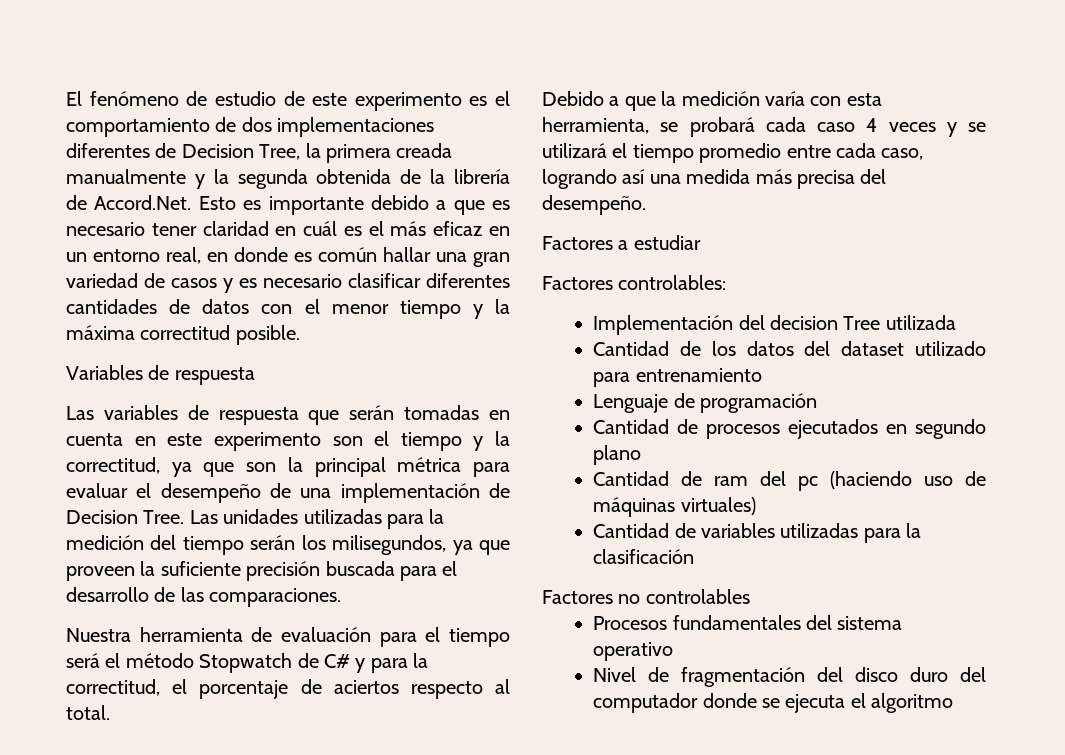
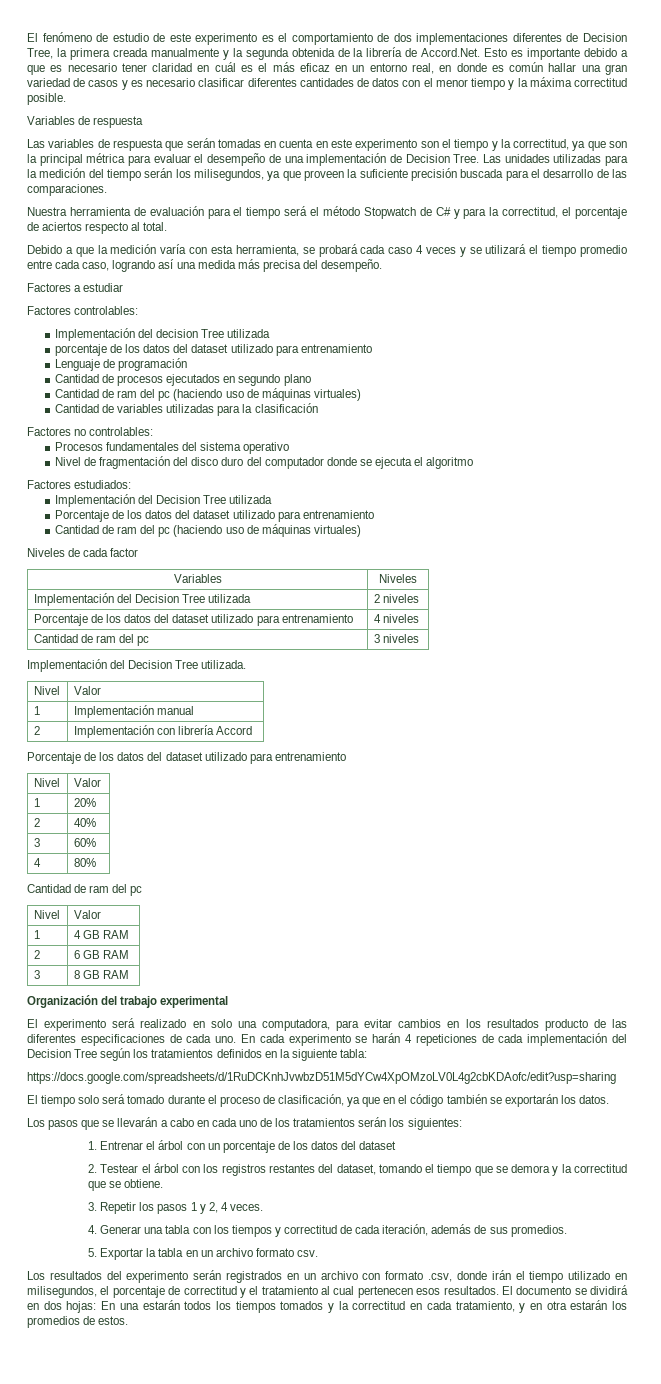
- Cantidad de los datos del dataset utilizado para entrenamiento
+ porcentaje de los datos del dataset utilizado para entrenamiento
- Factores no controlables
+ Factores no controlables:
+ Factores estudiados:
+ Implementación del Decision Tree utilizada
+ Porcentaje de los datos del dataset utilizado para entrenamiento
+ Cantidad de ram del pc (haciendo uso de máquinas virtuales)
+ Niveles de cada factor
+ Variables | Niveles
+ Implementación del Decision Tree utilizada | 2 niveles
+ Porcentaje de los datos del dataset utilizado para entrenamiento | 4 niveles
+ Cantidad de ram del pc | 3 niveles
+ Implementación del Decision Tree utilizada.
+ Nivel | Valor
+ 1 | Implementación manual
+ 2 | Implementación con librería Accord
+ Porcentaje de los datos del dataset utilizado para entrenamiento
+ Nivel | Valor
+ 1 | 20%
+ 2 | 40%
+ 3 | 60%
+ 4 | 80%
+ Cantidad de ram del pc
+ Nivel | Valor
+ 1 | 4 GB RAM
+ 2 | 6 GB RAM
+ 3 | 8 GB RAM
+ Organización del trabajo experimental
+ El experimento será realizado en solo una computadora, para evitar cambios en los resultados producto de las diferentes especificaciones de cada uno. En cada experimento se harán 4 repeticiones de cada implementación del Decision Tree según los tratamientos definidos en la siguiente tabla:
+ https://docs.google.com/spreadsheets/d/1RuDCKnhJvwbzD51M5dYCw4XpOMzoLV0L4g2cbKDAofc/edit?usp=sharing
+ El tiempo solo será tomado durante el proceso de clasificación, ya que en el código también se exportarán los datos.
+ Los pasos que se llevarán a cabo en cada uno de los tratamientos serán los siguientes:
+ 1. Entrenar el árbol con un porcentaje de los datos del dataset
+ 2. Testear el árbol con los registros restantes del dataset, tomando el tiempo que se demora y la correctitud que se obtiene.
+ 3. Repetir los pasos 1 y 2, 4 veces.
+ 4. Generar una tabla con los tiempos y correctitud de cada iteración, además de sus promedios.
+ 5. Exportar la tabla en un archivo formato csv.
+ Los resultados del experimento serán registrados en un archivo con formato .csv, donde irán el tiempo utilizado en milisegundos, el porcentaje de correctitud y el tratamiento al cual pertenecen esos resultados. El documento se dividirá en dos hojas: En una estarán todos los tiempos tomados y la correctitud en cada tratamiento, y en otra estarán los promedios de estos.

